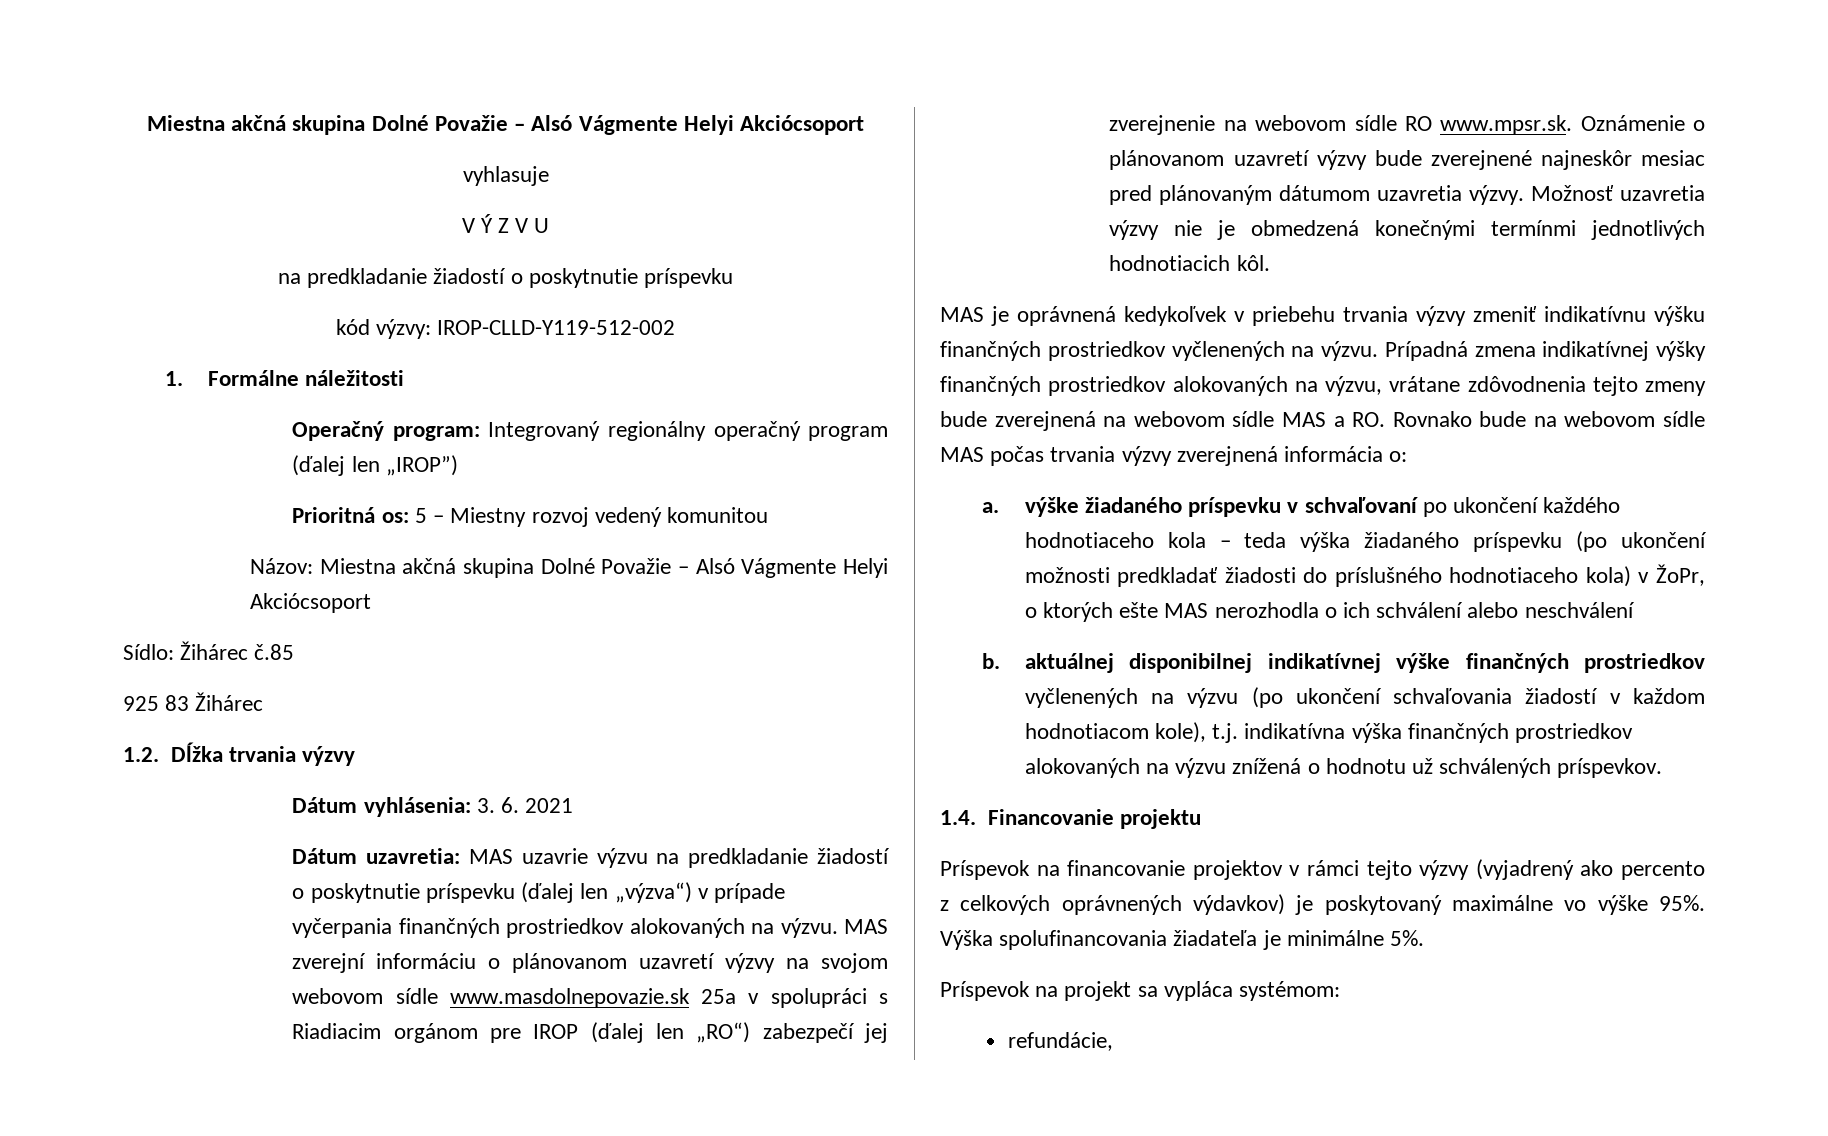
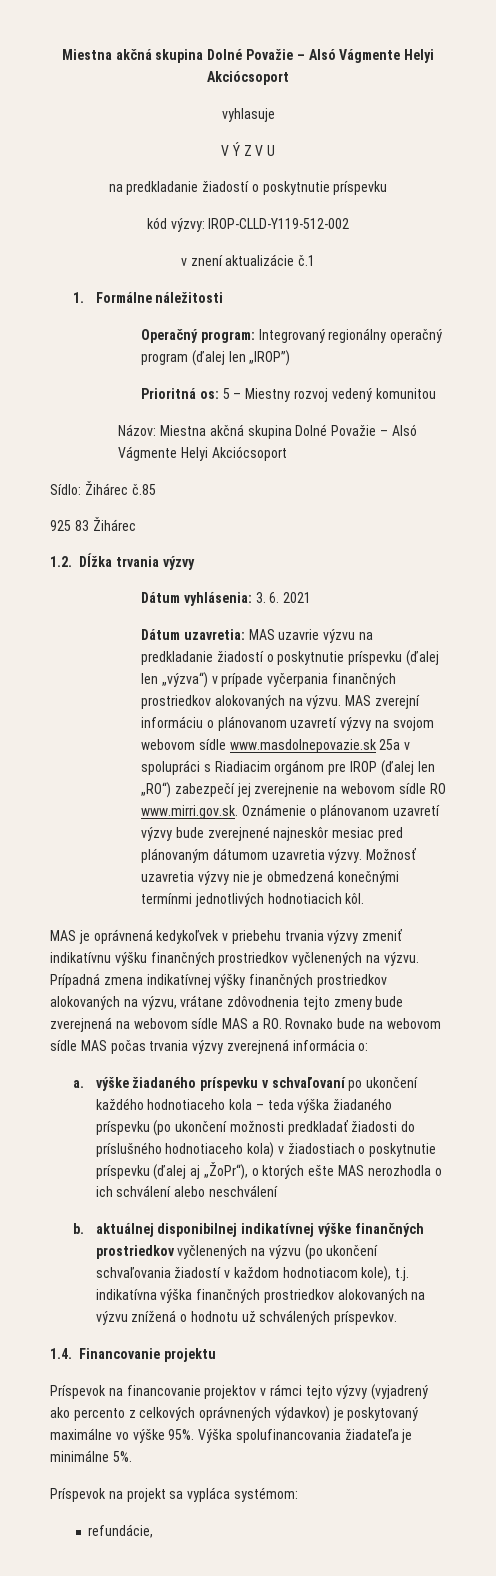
+ v znení aktualizácie č.1
- MAS zverejní informáciu o plánovanom uzavretí výzvy na svojom webovom sídle www.masdolnepovazie.sk 25a v spolupráci s Riadiacim orgánom pre IROP (ďalej len „RO“) zabezpečí jej zverejnenie na webovom sídle RO www.mpsr.sk. Oznámenie o plánovanom uzavretí výzvy bude zverejnené najneskôr mesiac pred plánovaným dátumom uzavretia výzvy.
+ MAS zverejní informáciu o plánovanom uzavretí výzvy na svojom webovom sídle www.masdolnepovazie.sk 25a v spolupráci s Riadiacim orgánom pre IROP (ďalej len „RO“) zabezpečí jej zverejnenie na webovom sídle RO www.mirri.gov.sk. Oznámenie o plánovanom uzavretí výzvy bude zverejnené najneskôr mesiac pred plánovaným dátumom uzavretia výzvy.
- a. výške žiadaného príspevku v schvaľovaní po ukončení každého hodnotiaceho kola – teda výška žiadaného príspevku (po ukončení možnosti predkladať žiadosti do príslušného hodnotiaceho kola) v ŽoPr, o ktorých ešte MAS nerozhodla o ich schválení alebo neschválení
+ a. výške žiadaného príspevku v schvaľovaní po ukončení každého hodnotiaceho kola – teda výška žiadaného príspevku (po ukončení možnosti predkladať žiadosti do príslušného hodnotiaceho kola) v žiadostiach o poskytnutie príspevku (ďalej aj „ŽoPr“), o ktorých ešte MAS nerozhodla o ich schválení alebo neschválení

